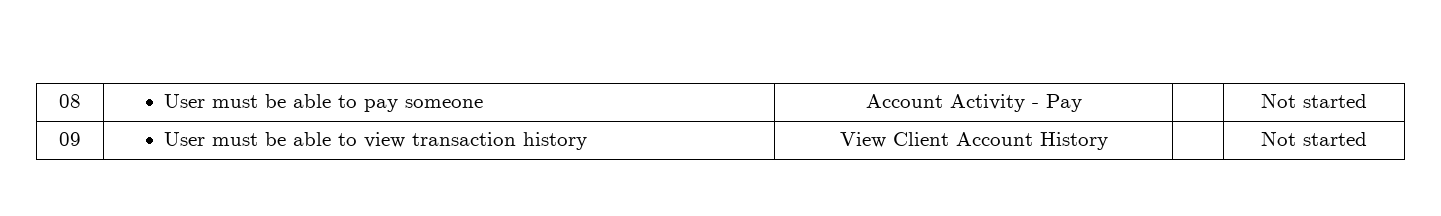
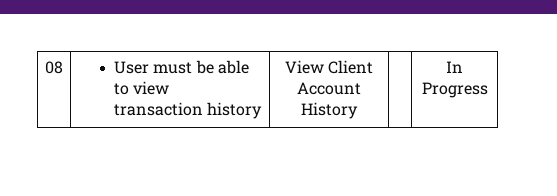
- 08 | User must be able to pay someone | Account Activity - Pay | | Not started
- 09 | User must be able to view transaction history | View Client Account History | | Not started
+ 08 | User must be able to view transaction history | View Client Account History | | In Progress

